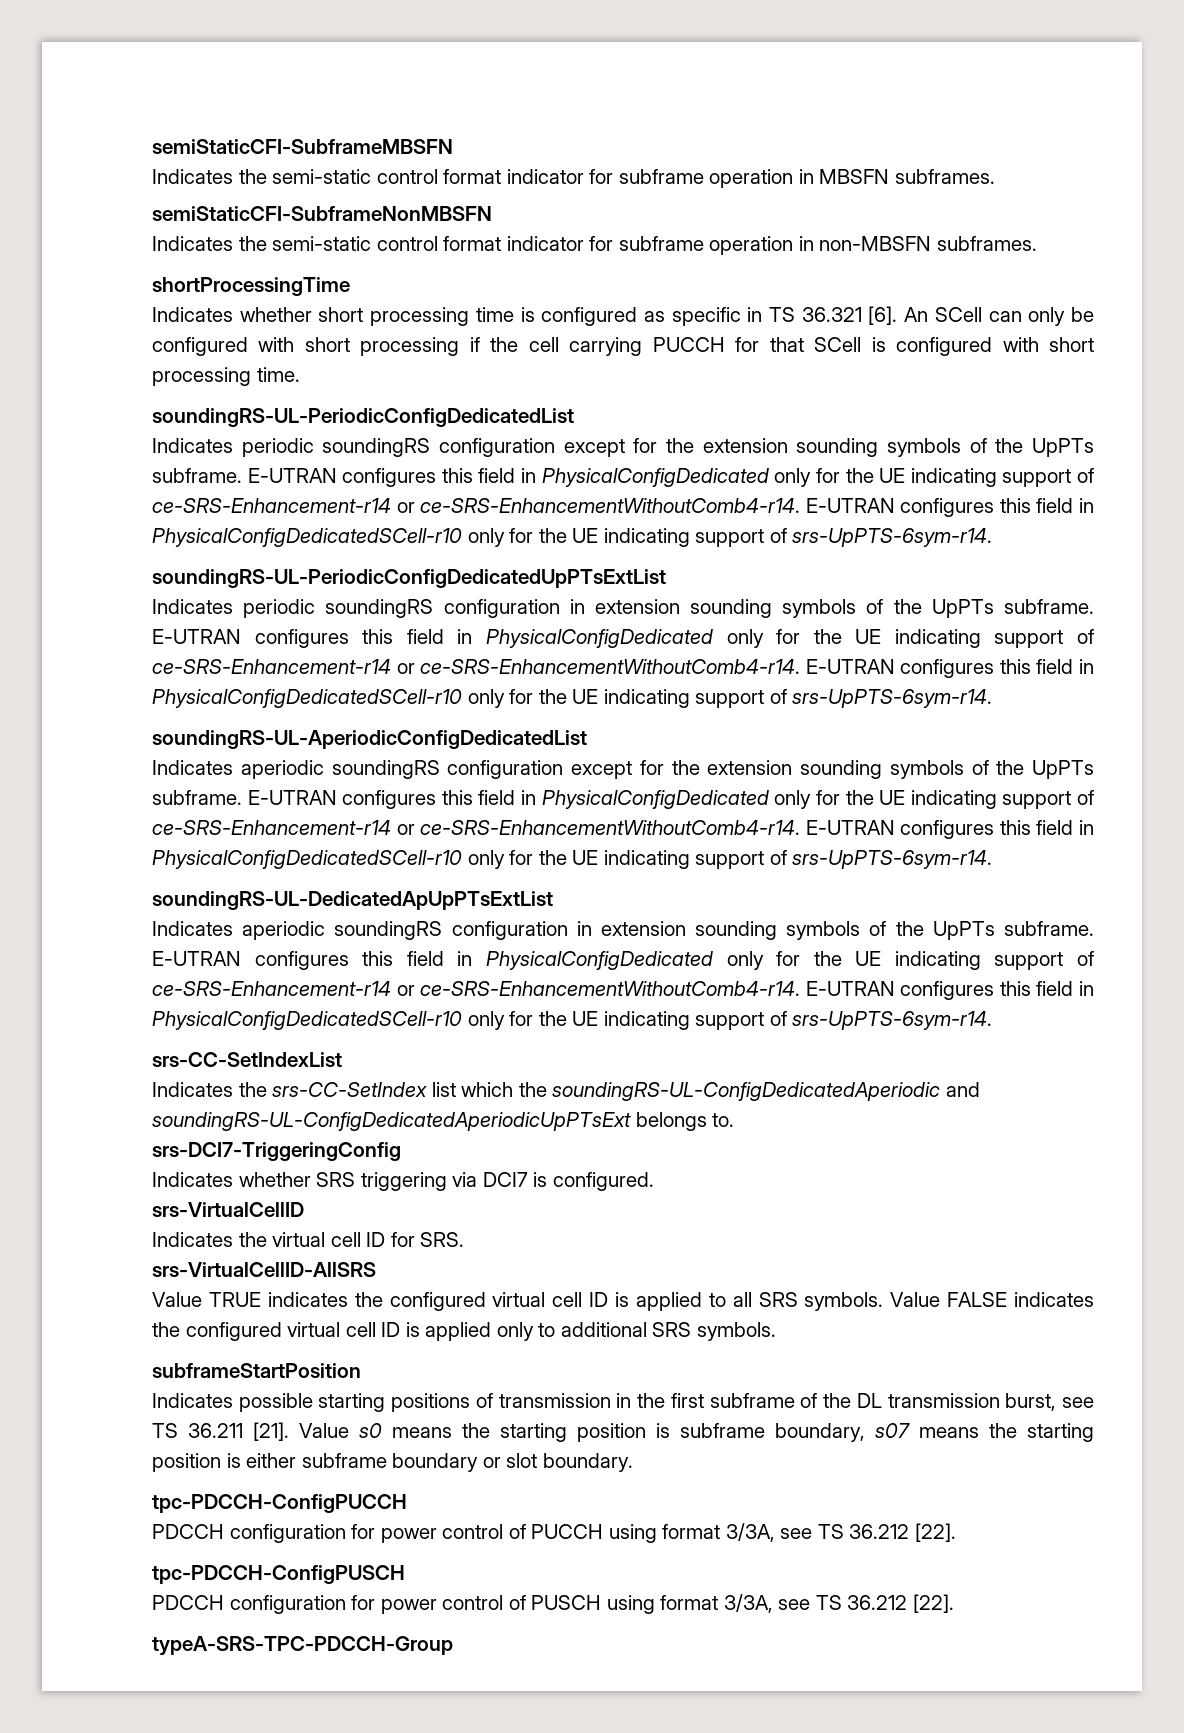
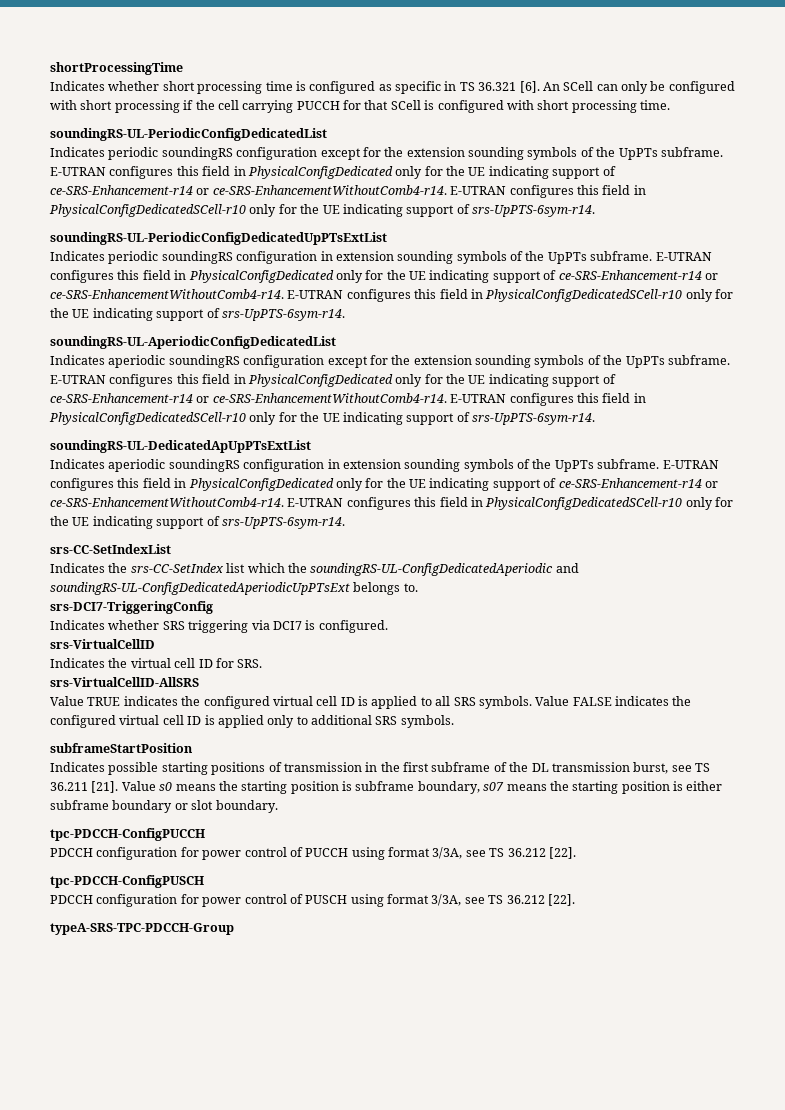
- semiStaticCFI-SubframeMBSFN
- Indicates the semi-static control format indicator for subframe operation in MBSFN subframes.
- semiStaticCFI-SubframeNonMBSFN
- Indicates the semi-static control format indicator for subframe operation in non-MBSFN subframes.

